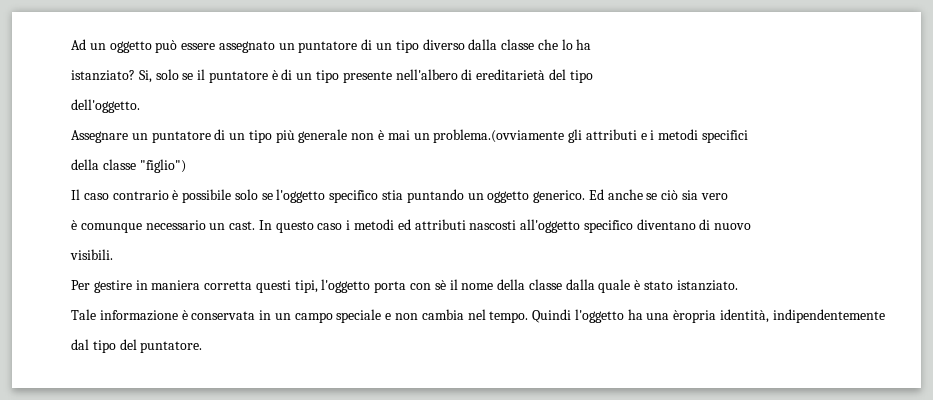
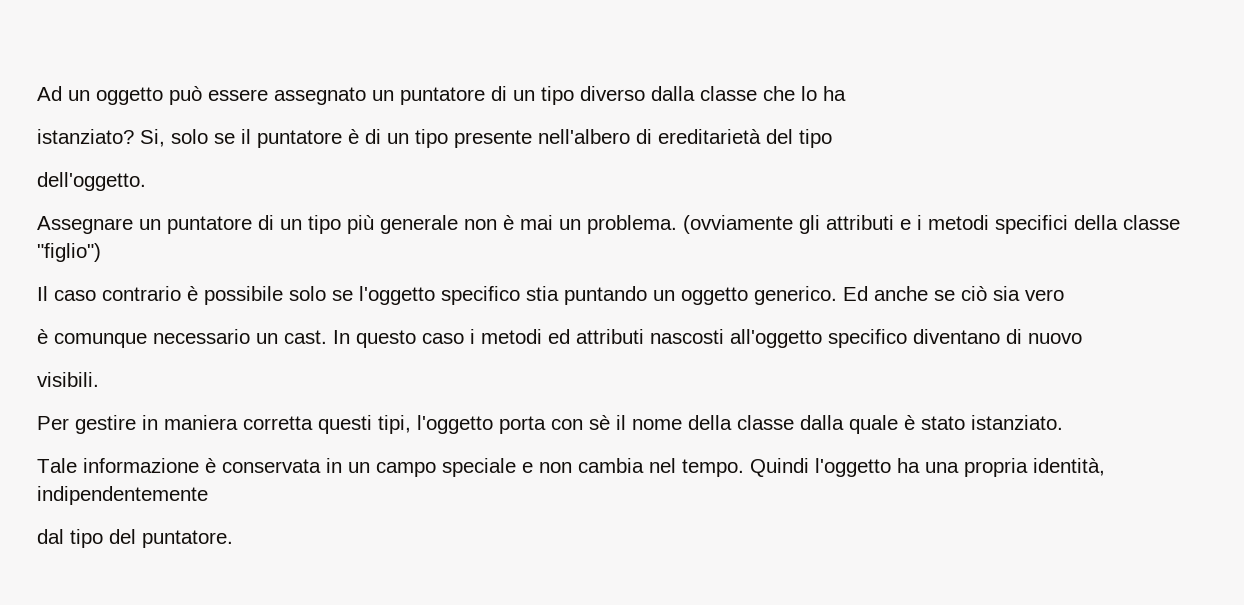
- Assegnare un puntatore di un tipo più generale non è mai un problema.(ovviamente gli attributi e i metodi specifici
- della classe "figlio")
+ Assegnare un puntatore di un tipo più generale non è mai un problema. (ovviamente gli attributi e i metodi specifici della classe "figlio")
- Quindi l'oggetto ha una èropria identità, indipendentemente
+ Quindi l'oggetto ha una propria identità, indipendentemente

